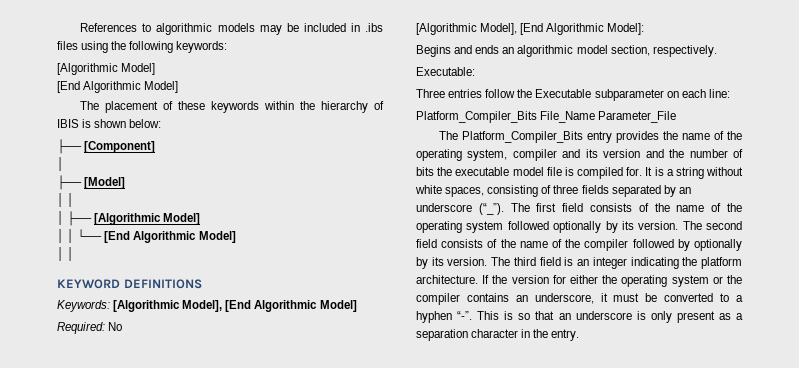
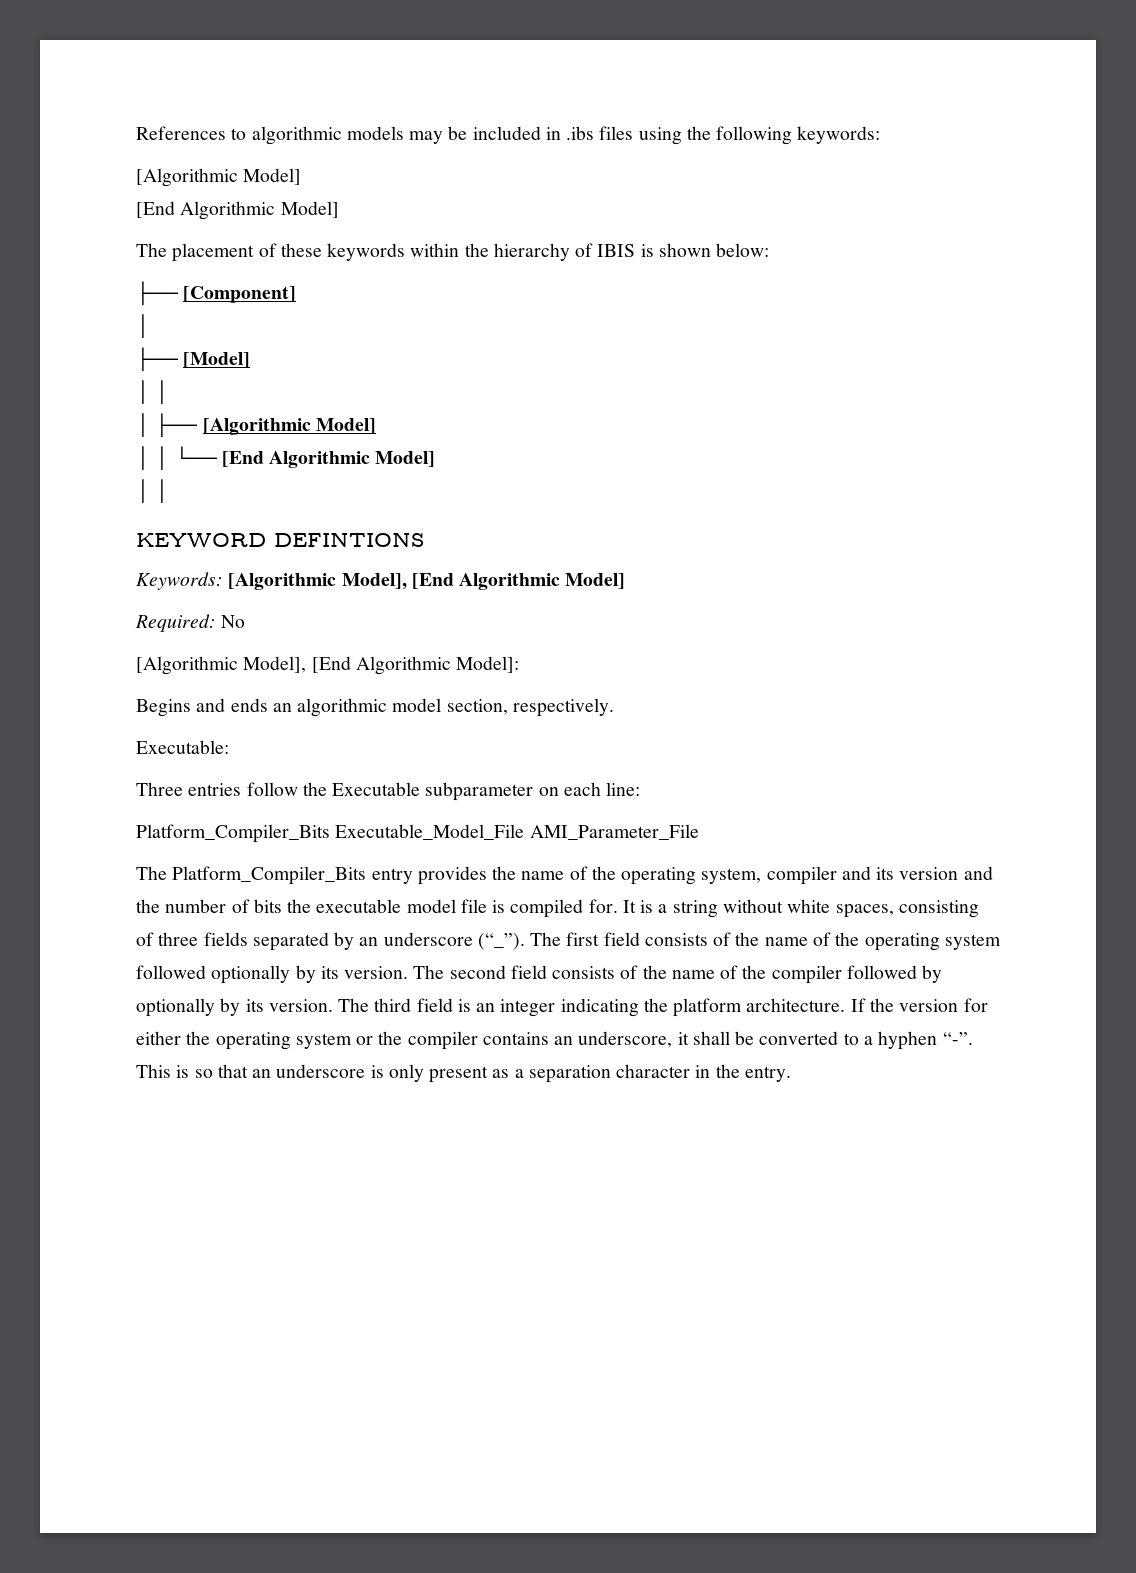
- KEYWORD DEFINITIONS
+ KEYWORD DEFINTIONS
- Platform_Compiler_Bits File_Name Parameter_File
+ Platform_Compiler_Bits Executable_Model_File AMI_Parameter_File
- If the version for either the operating system or the compiler contains an underscore, it must be converted to a hyphen “-”.
+ If the version for either the operating system or the compiler contains an underscore, it shall be converted to a hyphen “-”.

